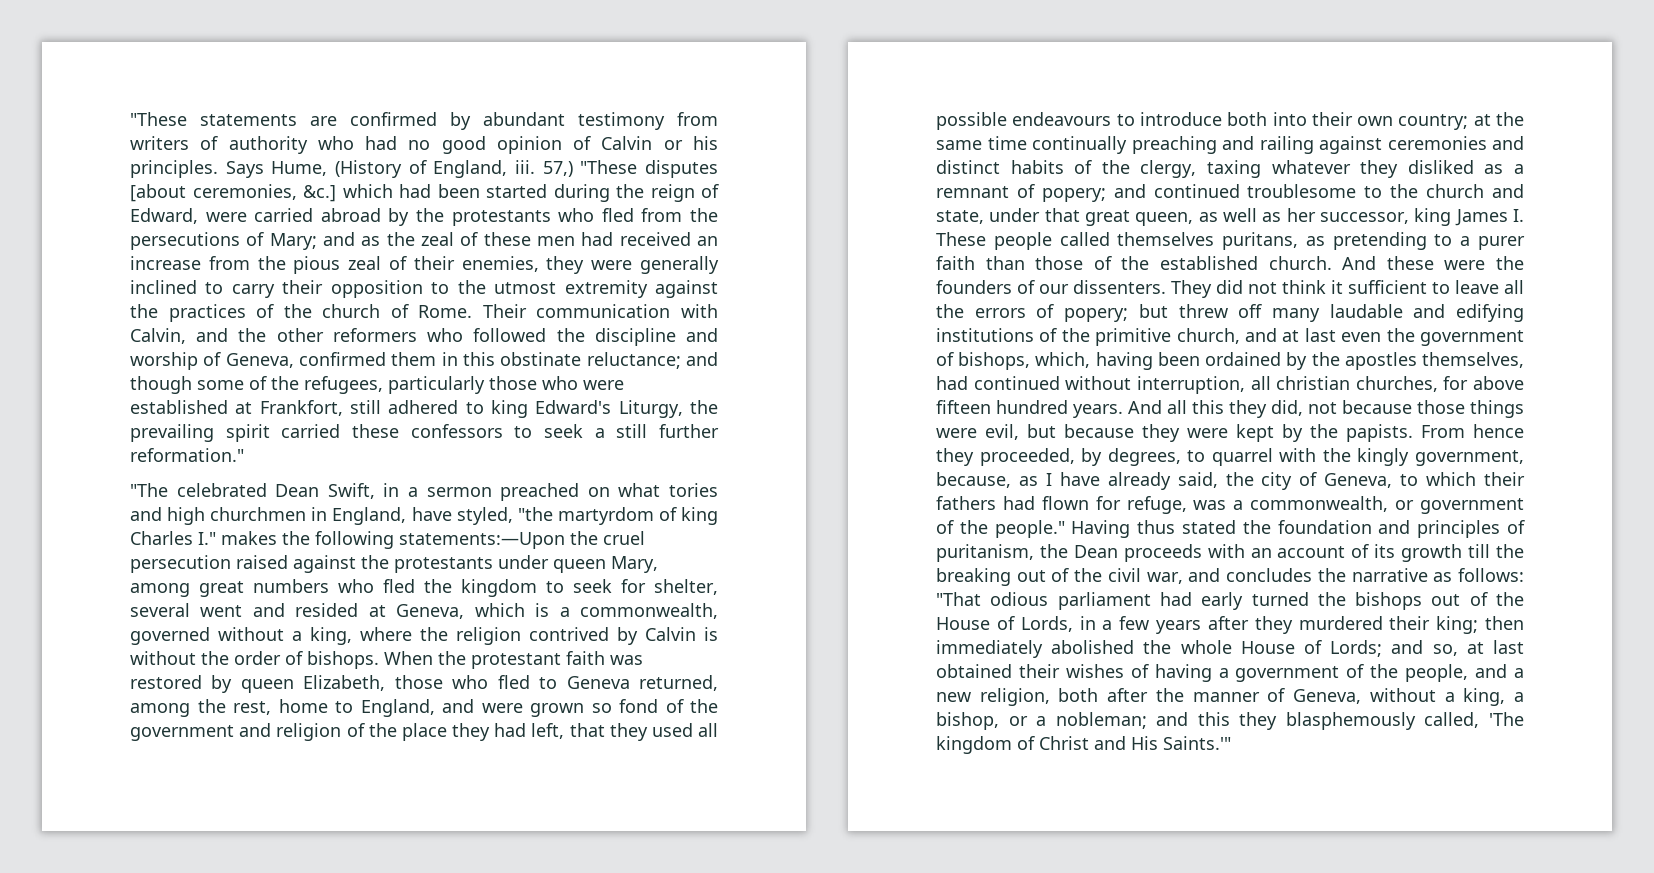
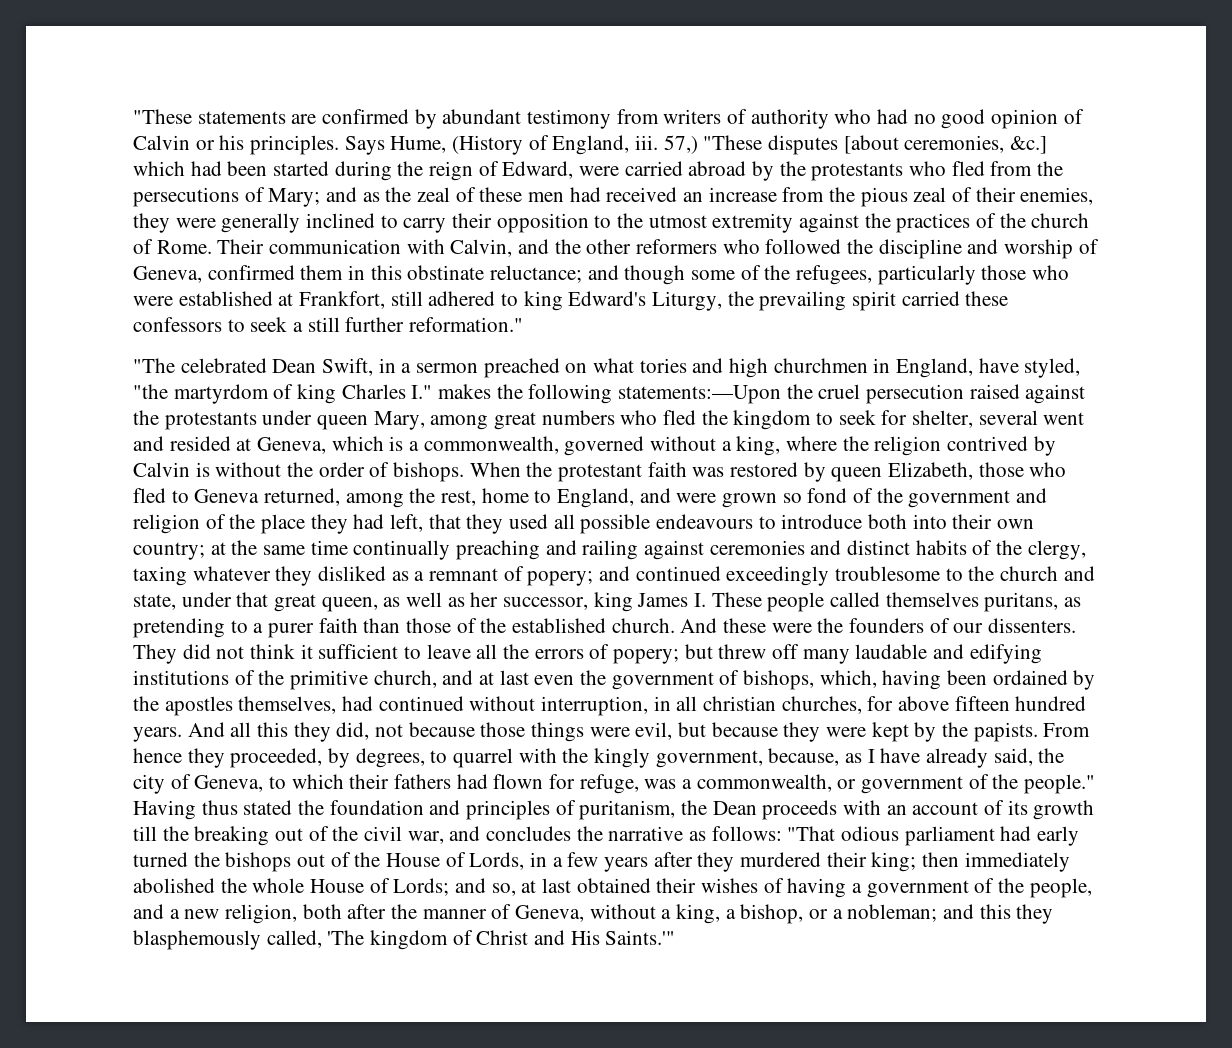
- and continued troublesome to the church and state, under that great queen, as well as her successor, king James I. These people called themselves puritans, as pretending to a purer faith than those of the established church.
+ and continued exceedingly troublesome to the church and state, under that great queen, as well as her successor, king James I. These people called themselves puritans, as pretending to a purer faith than those of the established church.
- They did not think it sufficient to leave all the errors of popery; but threw off many laudable and edifying institutions of the primitive church, and at last even the government of bishops, which, having been ordained by the apostles themselves, had continued without interruption, all christian churches, for above fifteen hundred years.
+ They did not think it sufficient to leave all the errors of popery; but threw off many laudable and edifying institutions of the primitive church, and at last even the government of bishops, which, having been ordained by the apostles themselves, had continued without interruption, in all christian churches, for above fifteen hundred years.

